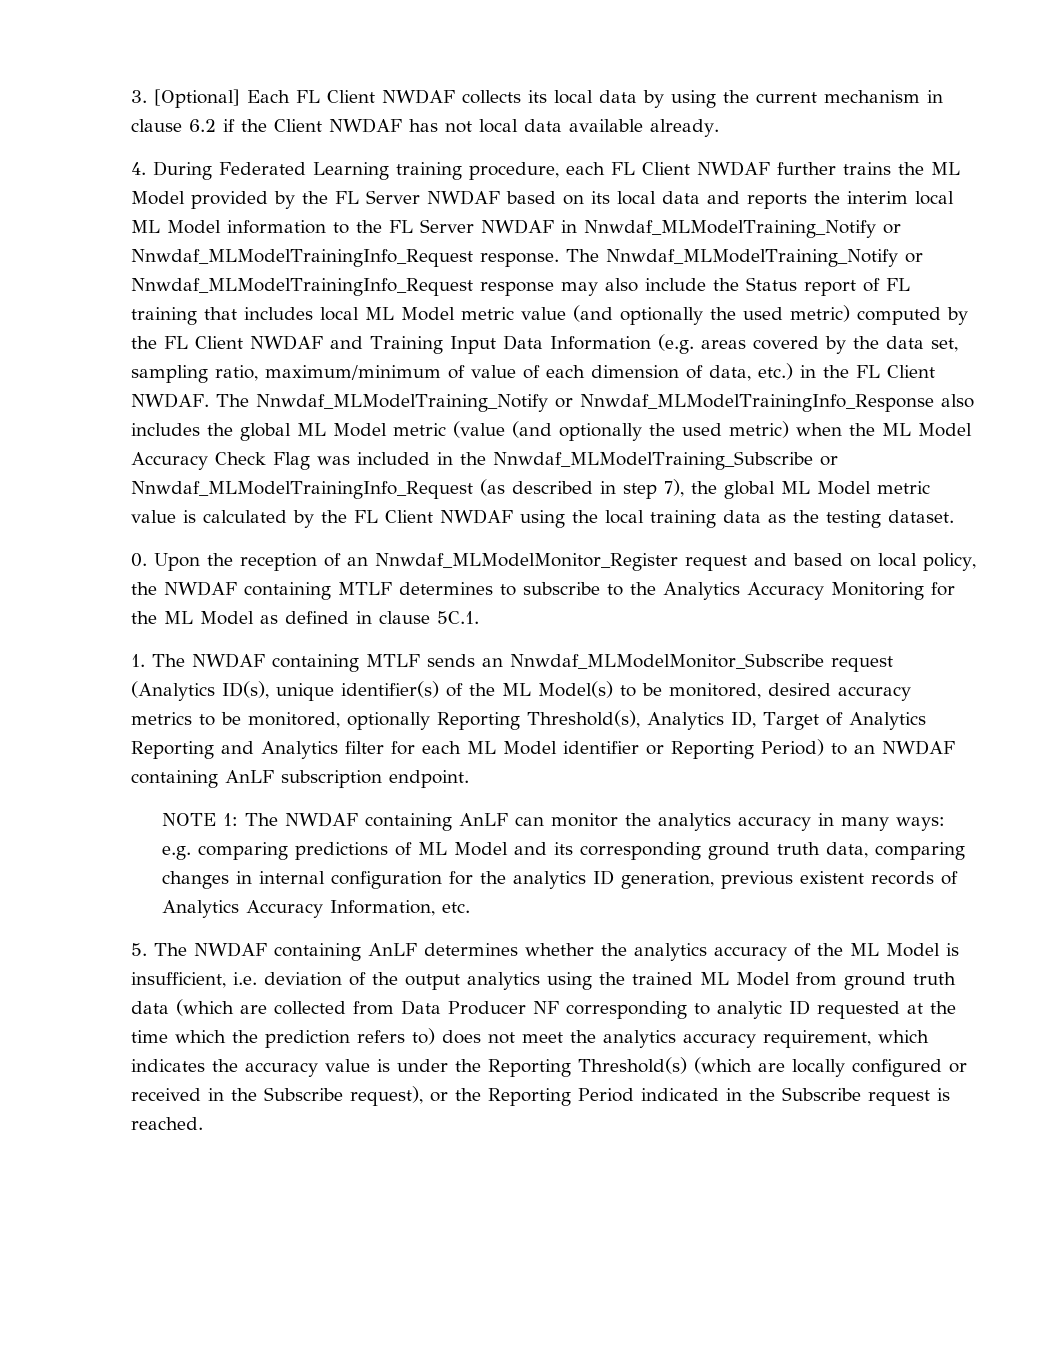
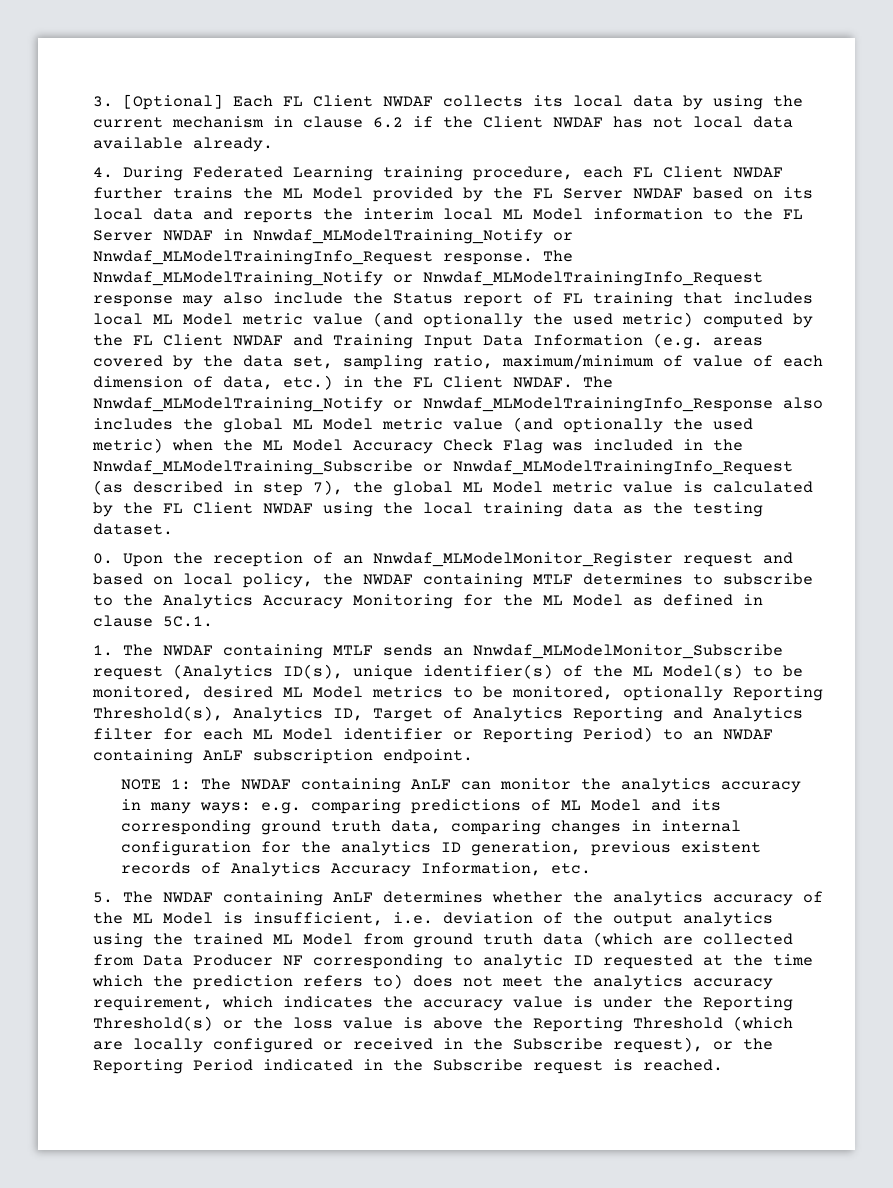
- The Nnwdaf_MLModelTraining_Notify or Nnwdaf_MLModelTrainingInfo_Response also includes the global ML Model metric (value (and optionally the used metric) when the ML Model Accuracy Check Flag was included in the Nnwdaf_MLModelTraining_Subscribe or Nnwdaf_MLModelTrainingInfo_Request (as described in step 7), the global ML Model metric value is calculated by the FL Client NWDAF using the local training data as the testing dataset.
+ The Nnwdaf_MLModelTraining_Notify or Nnwdaf_MLModelTrainingInfo_Response also includes the global ML Model metric value (and optionally the used metric) when the ML Model Accuracy Check Flag was included in the Nnwdaf_MLModelTraining_Subscribe or Nnwdaf_MLModelTrainingInfo_Request (as described in step 7), the global ML Model metric value is calculated by the FL Client NWDAF using the local training data as the testing dataset.
- 1. The NWDAF containing MTLF sends an Nnwdaf_MLModelMonitor_Subscribe request (Analytics ID(s), unique identifier(s) of the ML Model(s) to be monitored, desired accuracy metrics to be monitored, optionally Reporting Threshold(s), Analytics ID, Target of Analytics Reporting and Analytics filter for each ML Model identifier or Reporting Period) to an NWDAF containing AnLF subscription endpoint.
+ 1. The NWDAF containing MTLF sends an Nnwdaf_MLModelMonitor_Subscribe request (Analytics ID(s), unique identifier(s) of the ML Model(s) to be monitored, desired ML Model metrics to be monitored, optionally Reporting Threshold(s), Analytics ID, Target of Analytics Reporting and Analytics filter for each ML Model identifier or Reporting Period) to an NWDAF containing AnLF subscription endpoint.
- 5. The NWDAF containing AnLF determines whether the analytics accuracy of the ML Model is insufficient, i.e. deviation of the output analytics using the trained ML Model from ground truth data (which are collected from Data Producer NF corresponding to analytic ID requested at the time which the prediction refers to) does not meet the analytics accuracy requirement, which indicates the accuracy value is under the Reporting Threshold(s) (which are locally configured or received in the Subscribe request), or the Reporting Period indicated in the Subscribe request is reached.
+ 5. The NWDAF containing AnLF determines whether the analytics accuracy of the ML Model is insufficient, i.e. deviation of the output analytics using the trained ML Model from ground truth data (which are collected from Data Producer NF corresponding to analytic ID requested at the time which the prediction refers to) does not meet the analytics accuracy requirement, which indicates the accuracy value is under the Reporting Threshold(s) or the loss value is above the Reporting Threshold (which are locally configured or received in the Subscribe request), or the Reporting Period indicated in the Subscribe request is reached.

